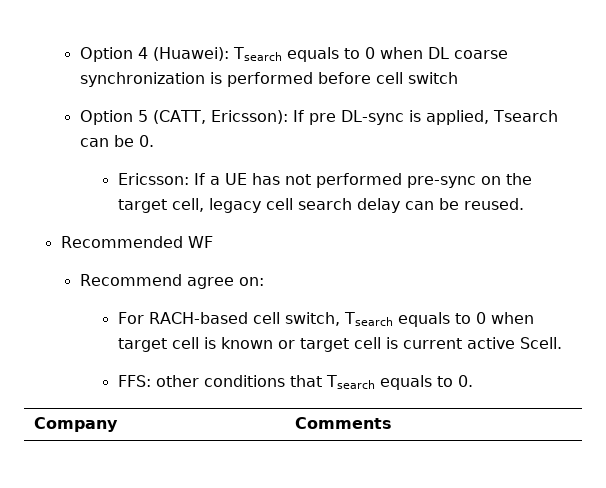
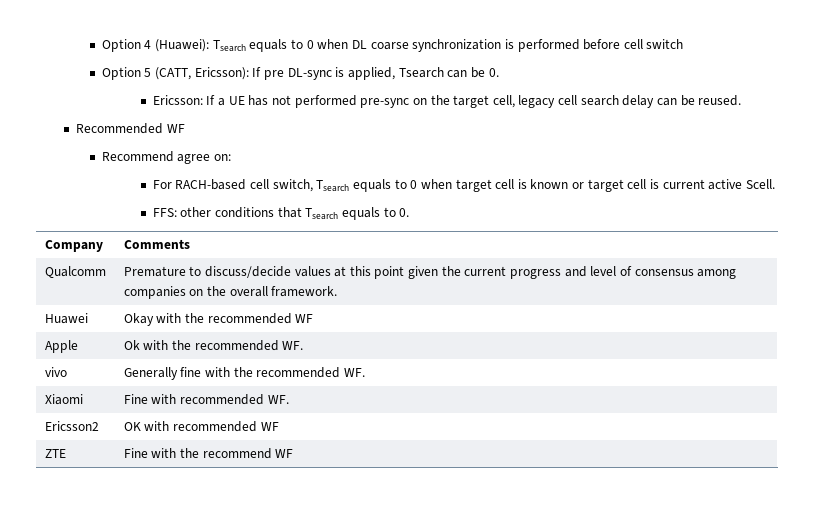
+ Qualcomm | Premature to discuss/decide values at this point given the current progress and level of consensus among companies on the overall framework.
+ Huawei | Okay with the recommended WF
+ Apple | Ok with the recommended WF.
+ vivo | Generally fine with the recommended WF.
+ Xiaomi | Fine with recommended WF.
+ Ericsson2 | OK with recommended WF
+ ZTE | Fine with the recommend WF

